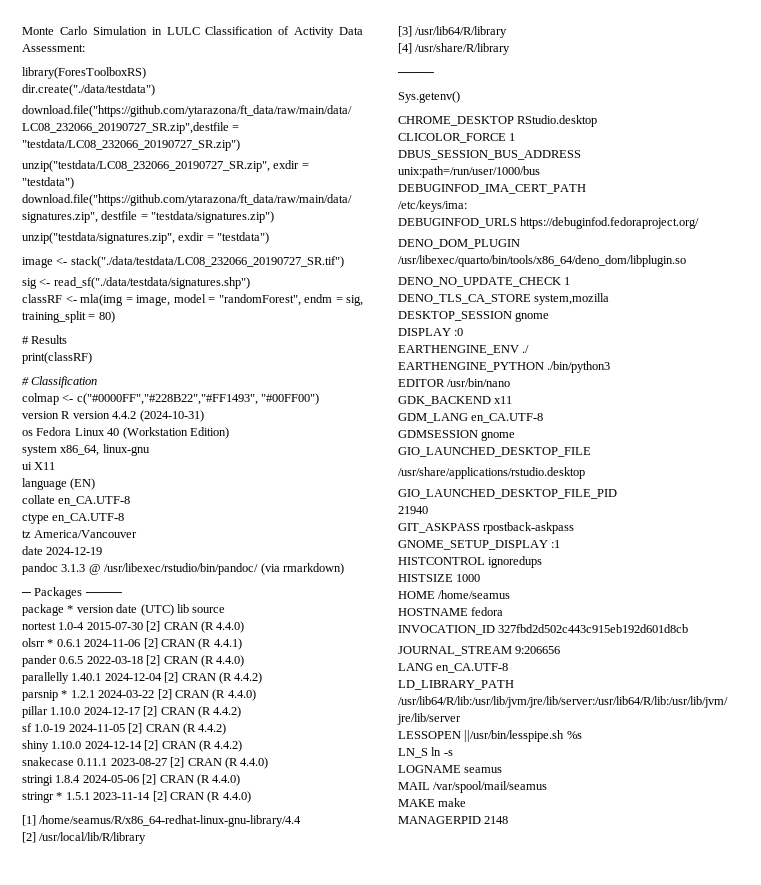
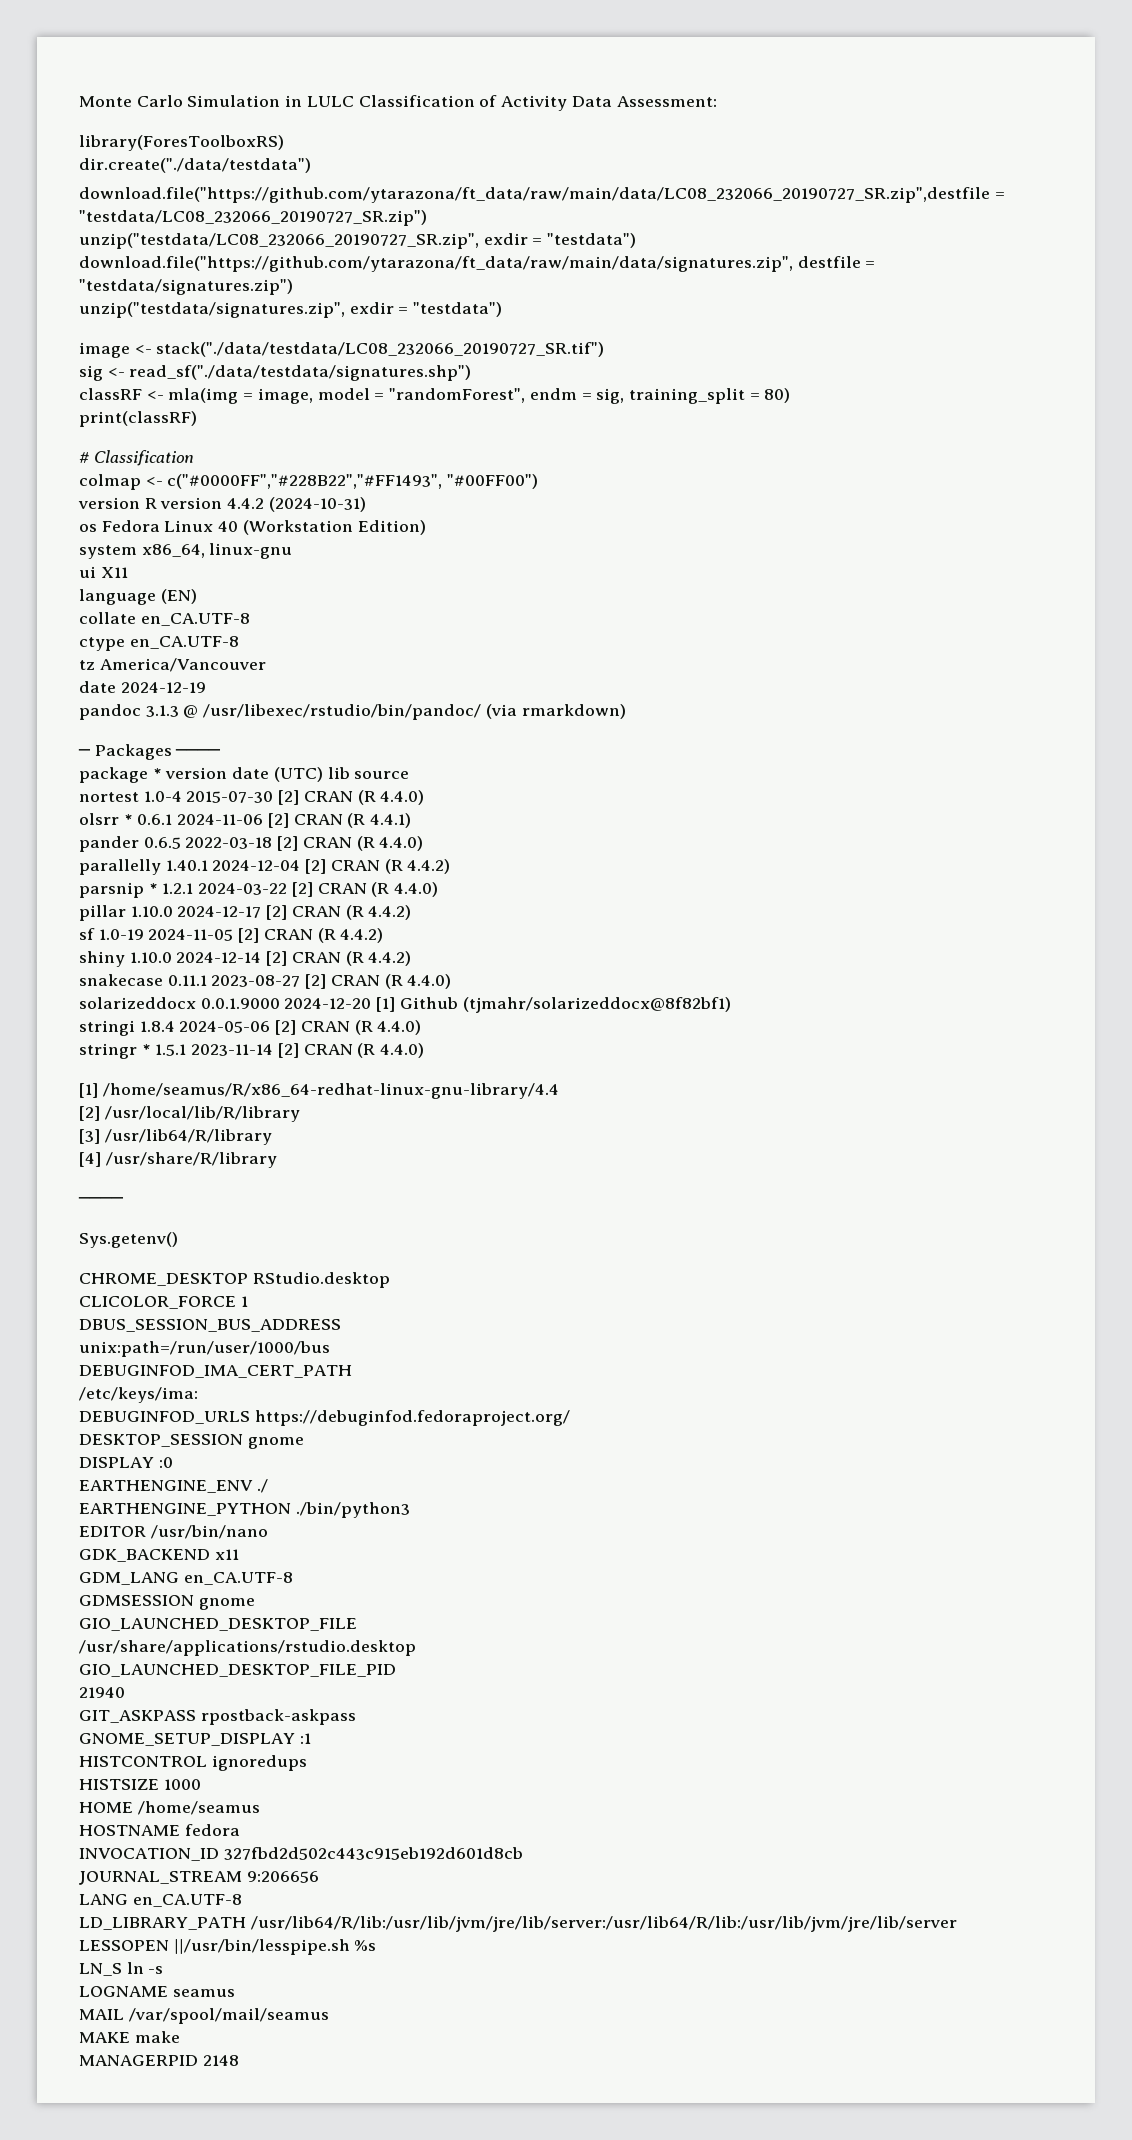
- # Results
+ solarizeddocx 0.0.1.9000 2024-12-20 [1] Github (tjmahr/solarizeddocx@8f82bf1)
- DENO_DOM_PLUGIN /usr/libexec/quarto/bin/tools/x86_64/deno_dom/libplugin.so
- DENO_NO_UPDATE_CHECK 1
- DENO_TLS_CA_STORE system,mozilla

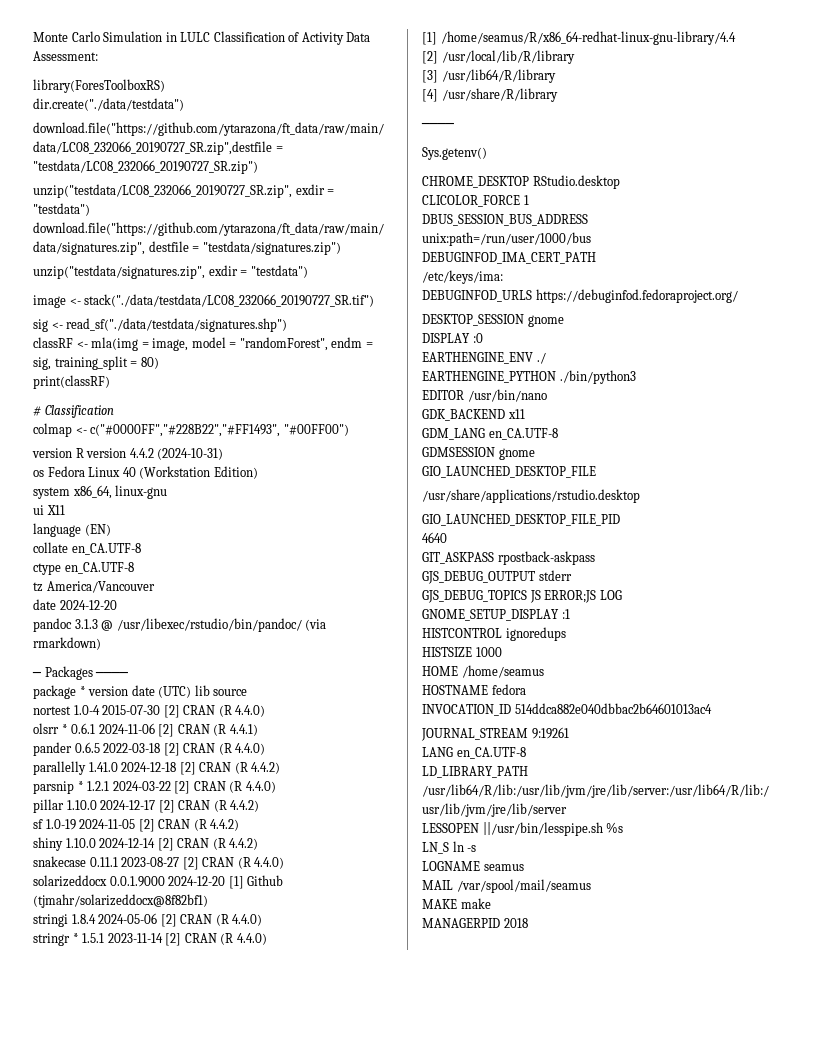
- date 2024-12-19
+ date 2024-12-20
- parallelly 1.40.1 2024-12-04 [2] CRAN (R 4.4.2)
+ parallelly 1.41.0 2024-12-18 [2] CRAN (R 4.4.2)
- 21940
+ 4640
+ GJS_DEBUG_OUTPUT stderr
+ GJS_DEBUG_TOPICS JS ERROR;JS LOG
- INVOCATION_ID 327fbd2d502c443c915eb192d601d8cb
+ INVOCATION_ID 514ddca882e040dbbac2b64601013ac4
- JOURNAL_STREAM 9:206656
+ JOURNAL_STREAM 9:19261
- MANAGERPID 2148
+ MANAGERPID 2018

